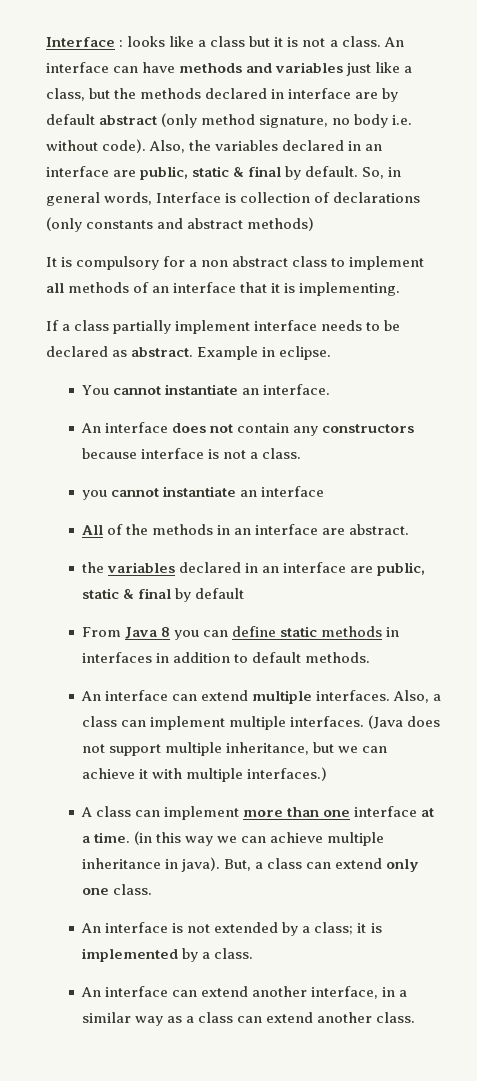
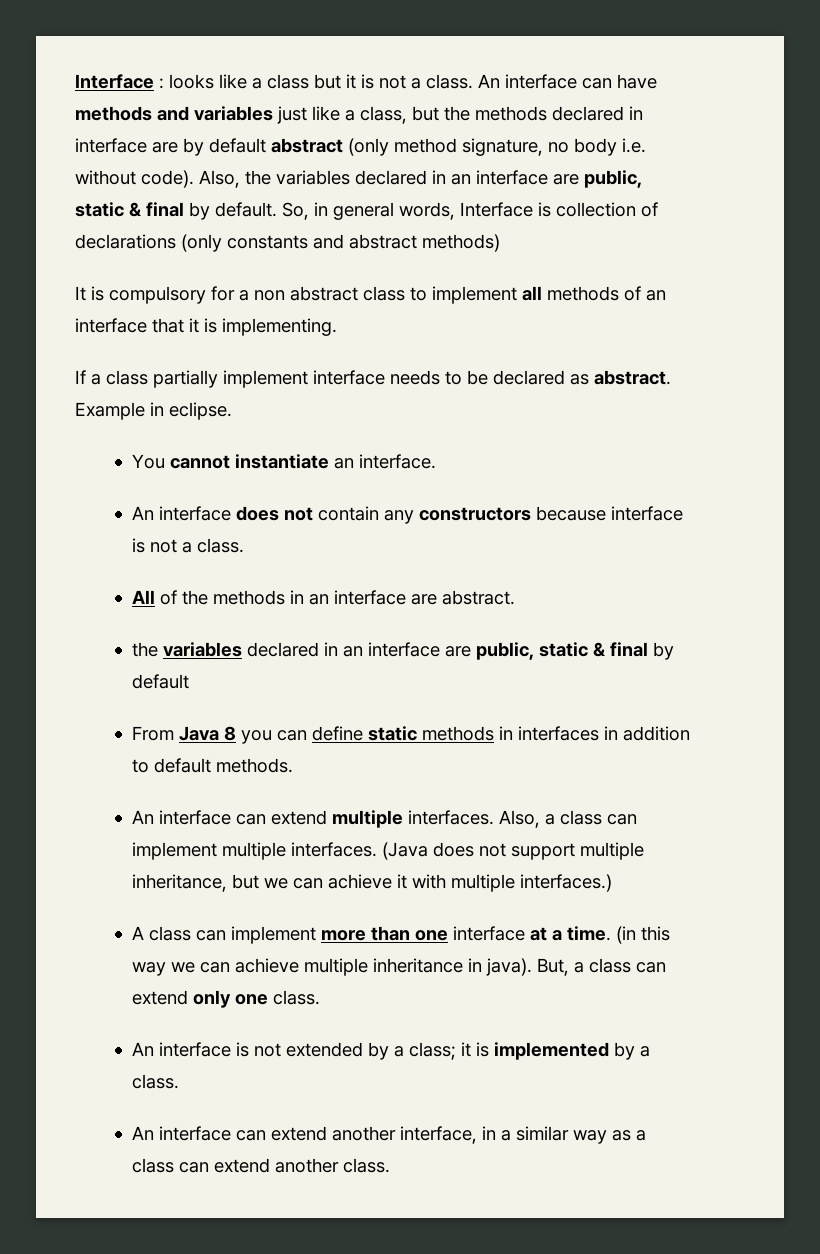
- you cannot instantiate an interface

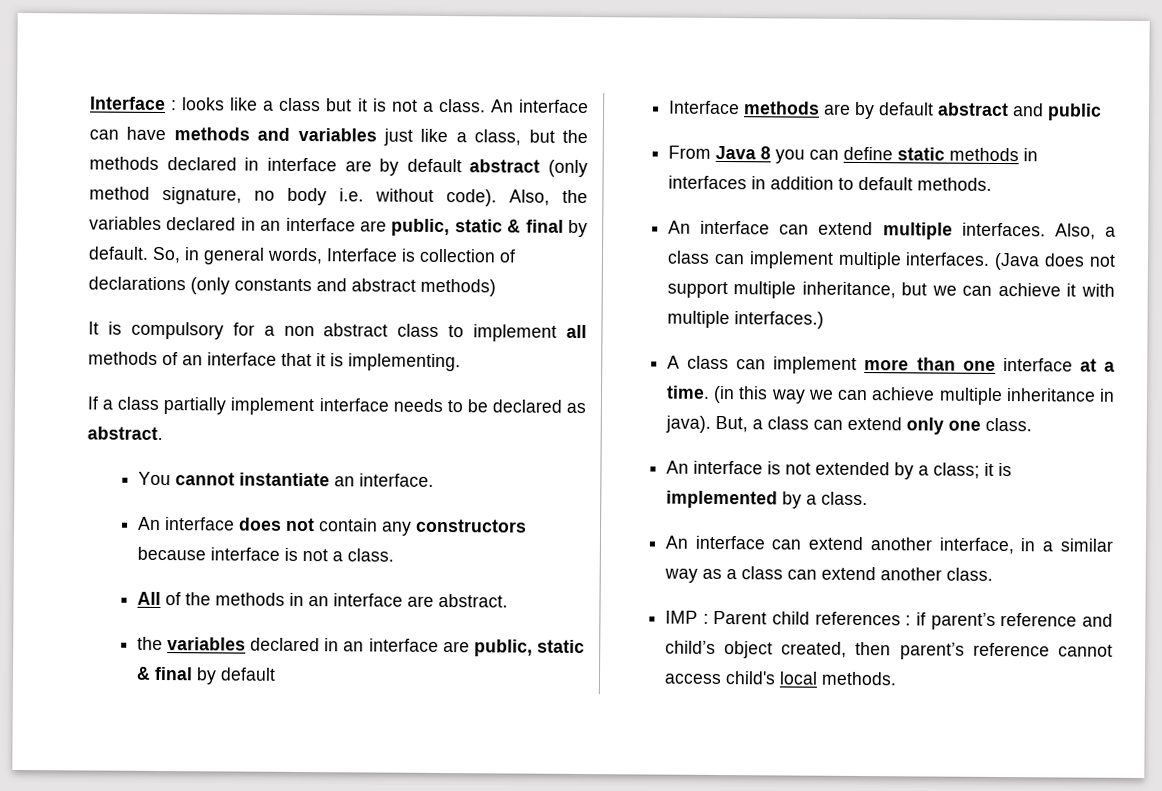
- Example in eclipse.
+ Interface methods are by default abstract and public
+ IMP : Parent child references : if parent’s reference and child’s object created, then parent’s reference cannot access child's local methods.

